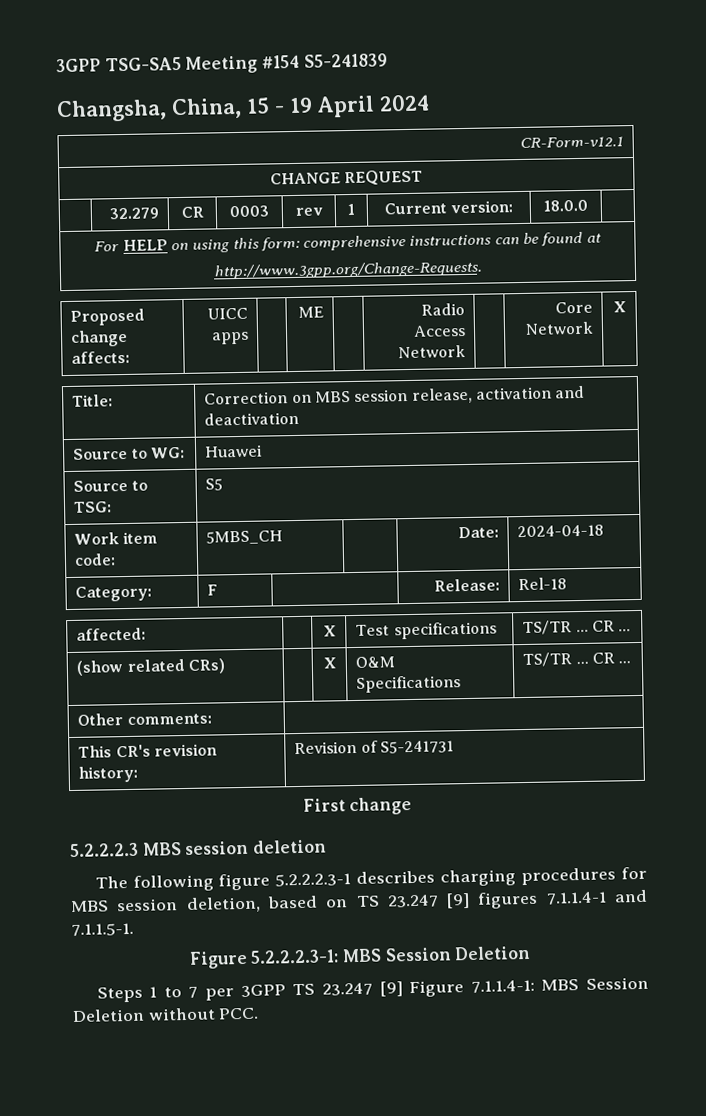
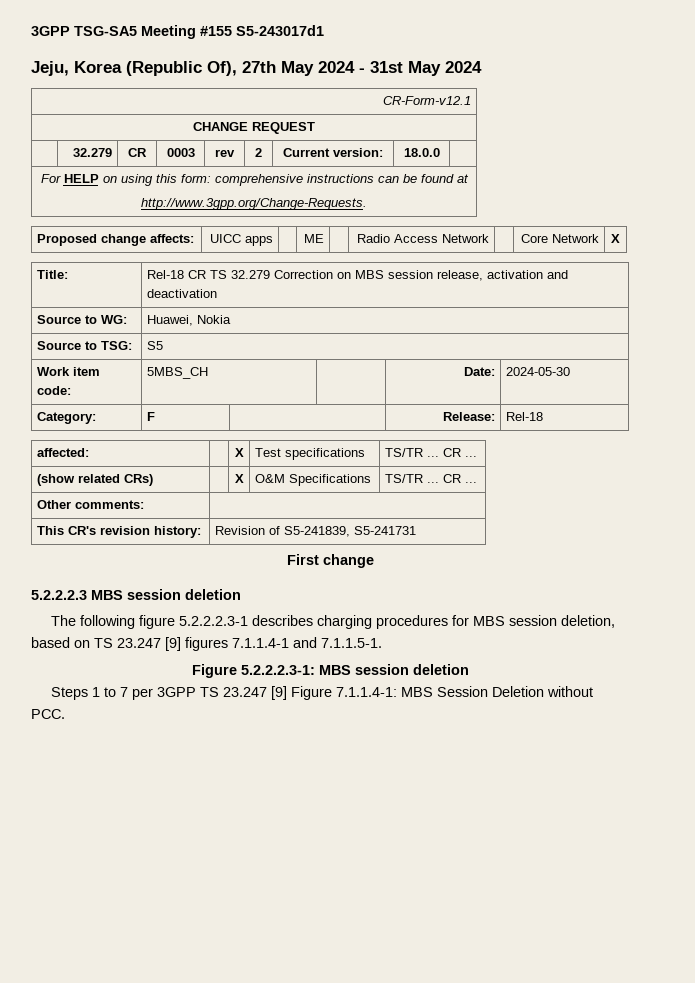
- 3GPP TSG-SA5 Meeting #154 S5-241839
- Changsha, China, 15 - 19 April 2024
+ 3GPP TSG-SA5 Meeting #155 S5-243017d1
+ Jeju, Korea (Republic Of), 27th May 2024 - 31st May 2024
- | 32.279 | CR | 0003 | rev | 1 | Current version: | 18.0.0 |
+ | 32.279 | CR | 0003 | rev | 2 | Current version: | 18.0.0 |
- Title: | Correction on MBS session release, activation and deactivation
+ Title: | Rel-18 CR TS 32.279 Correction on MBS session release, activation and deactivation
- Source to WG: | Huawei
+ Source to WG: | Huawei, Nokia
- Work item code: | 5MBS_CH | | Date: | 2024-04-18
+ Work item code: | 5MBS_CH | | Date: | 2024-05-30
- This CR's revision history: | Revision of S5-241731
+ This CR's revision history: | Revision of S5-241839, S5-241731
- Figure 5.2.2.2.3-1: MBS Session Deletion
+ Figure 5.2.2.2.3-1: MBS session deletion

